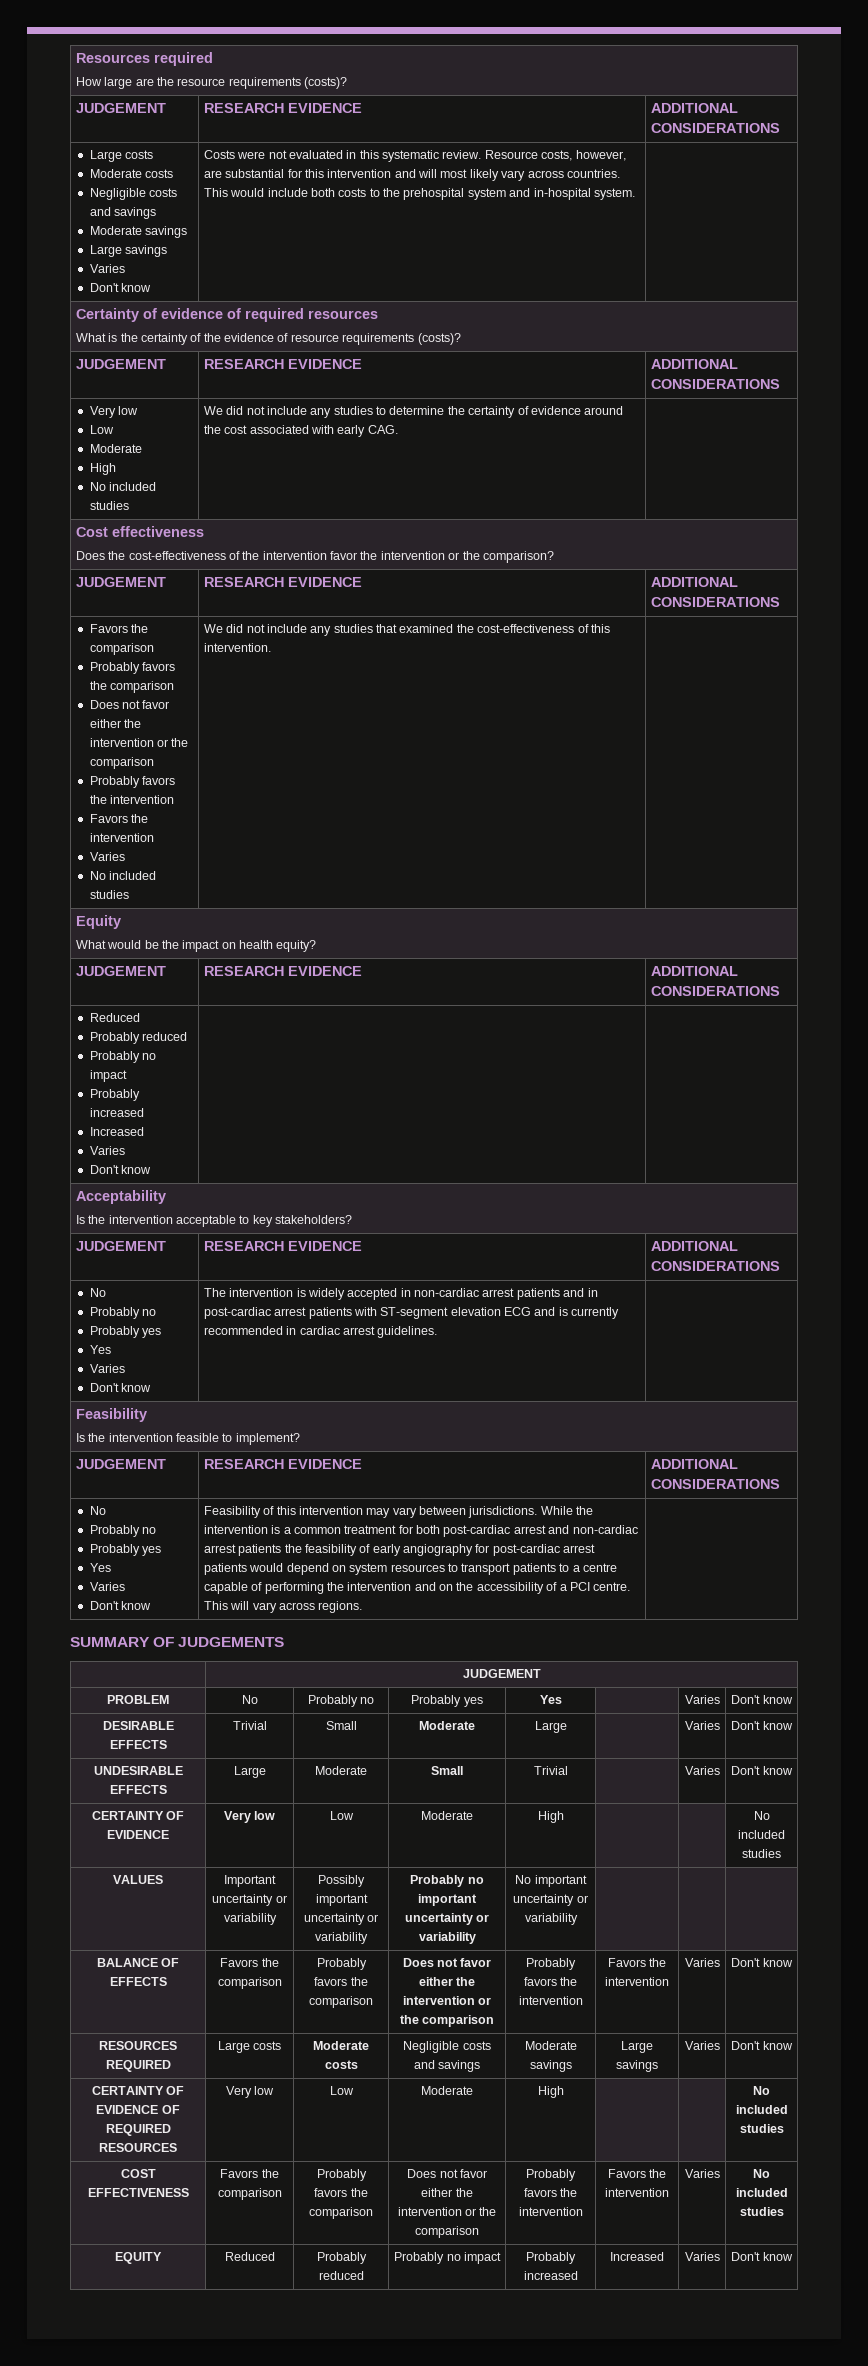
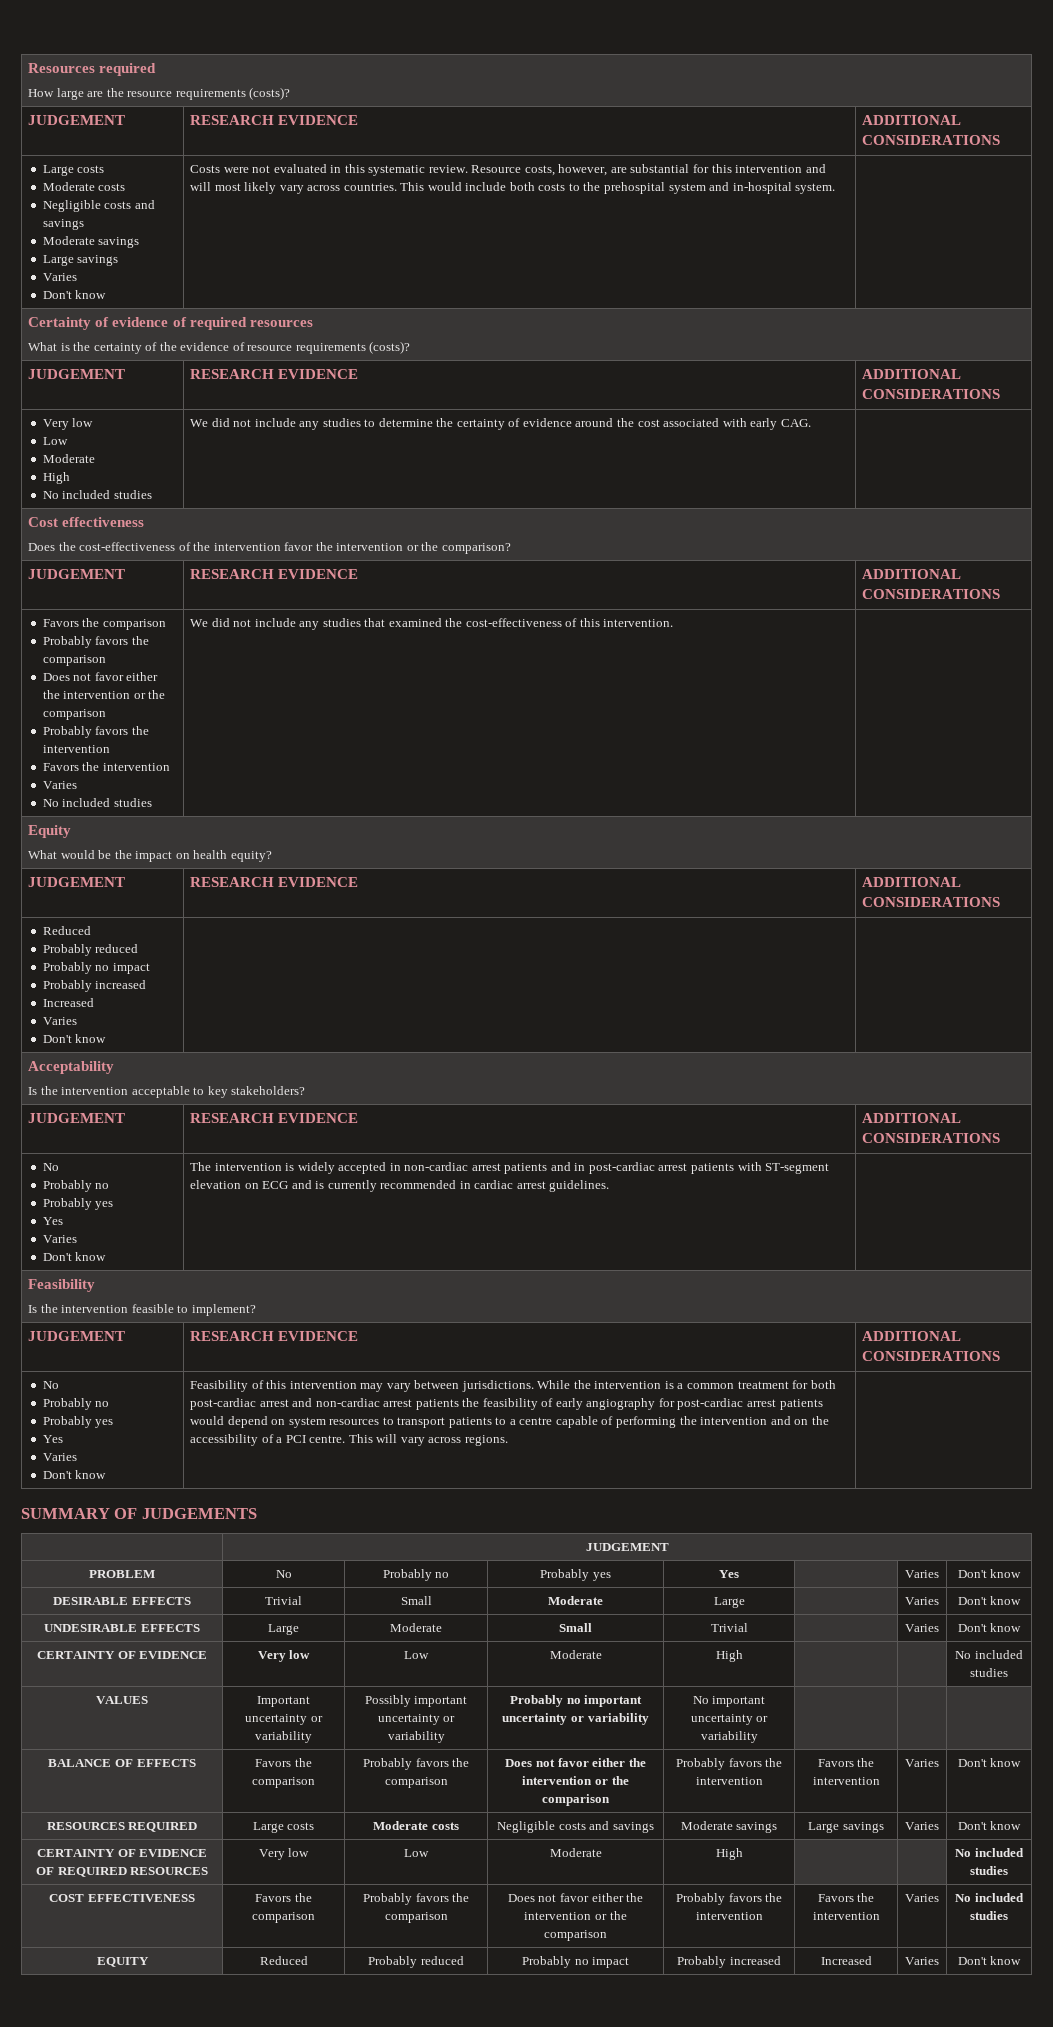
  Acceptability
  Is the intervention acceptable to key stakeholders?
  JUDGEMENT | RESEARCH EVIDENCE | ADDITIONAL CONSIDERATIONS
  No
  Probably no
  Probably yes
  Yes
  Varies
- Don't know | The intervention is widely accepted in non-cardiac arrest patients and in post-cardiac arrest patients with ST-segment elevation ECG and is currently recommended in cardiac arrest guidelines. |
+ Don't know | The intervention is widely accepted in non-cardiac arrest patients and in post-cardiac arrest patients with ST-segment elevation on ECG and is currently recommended in cardiac arrest guidelines. |

